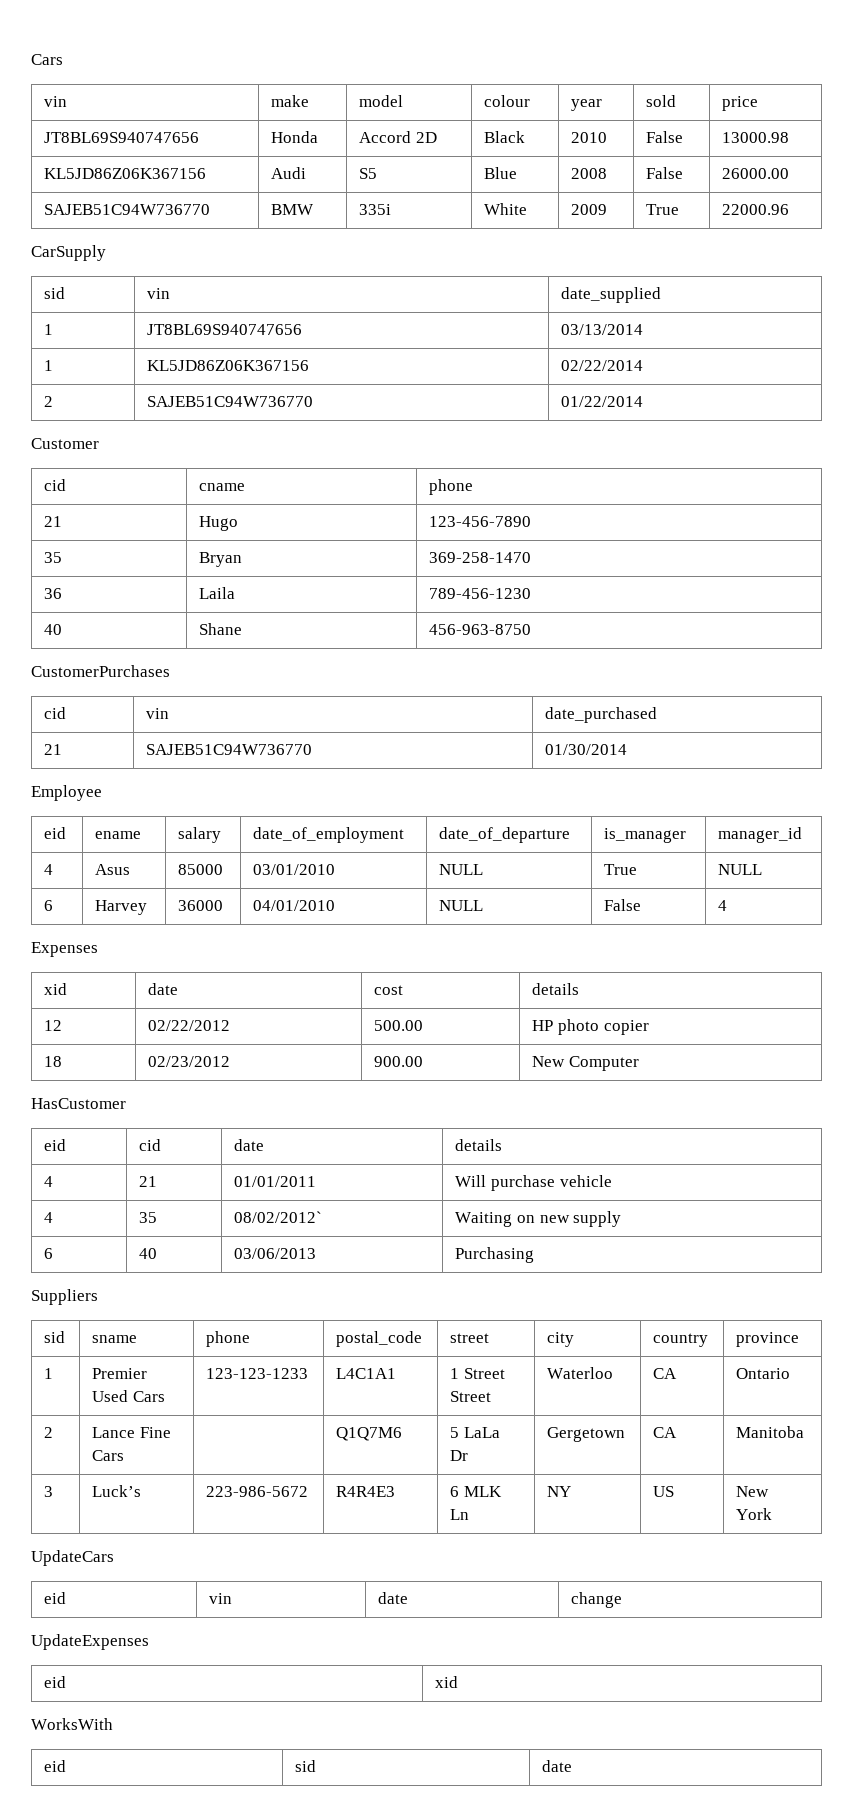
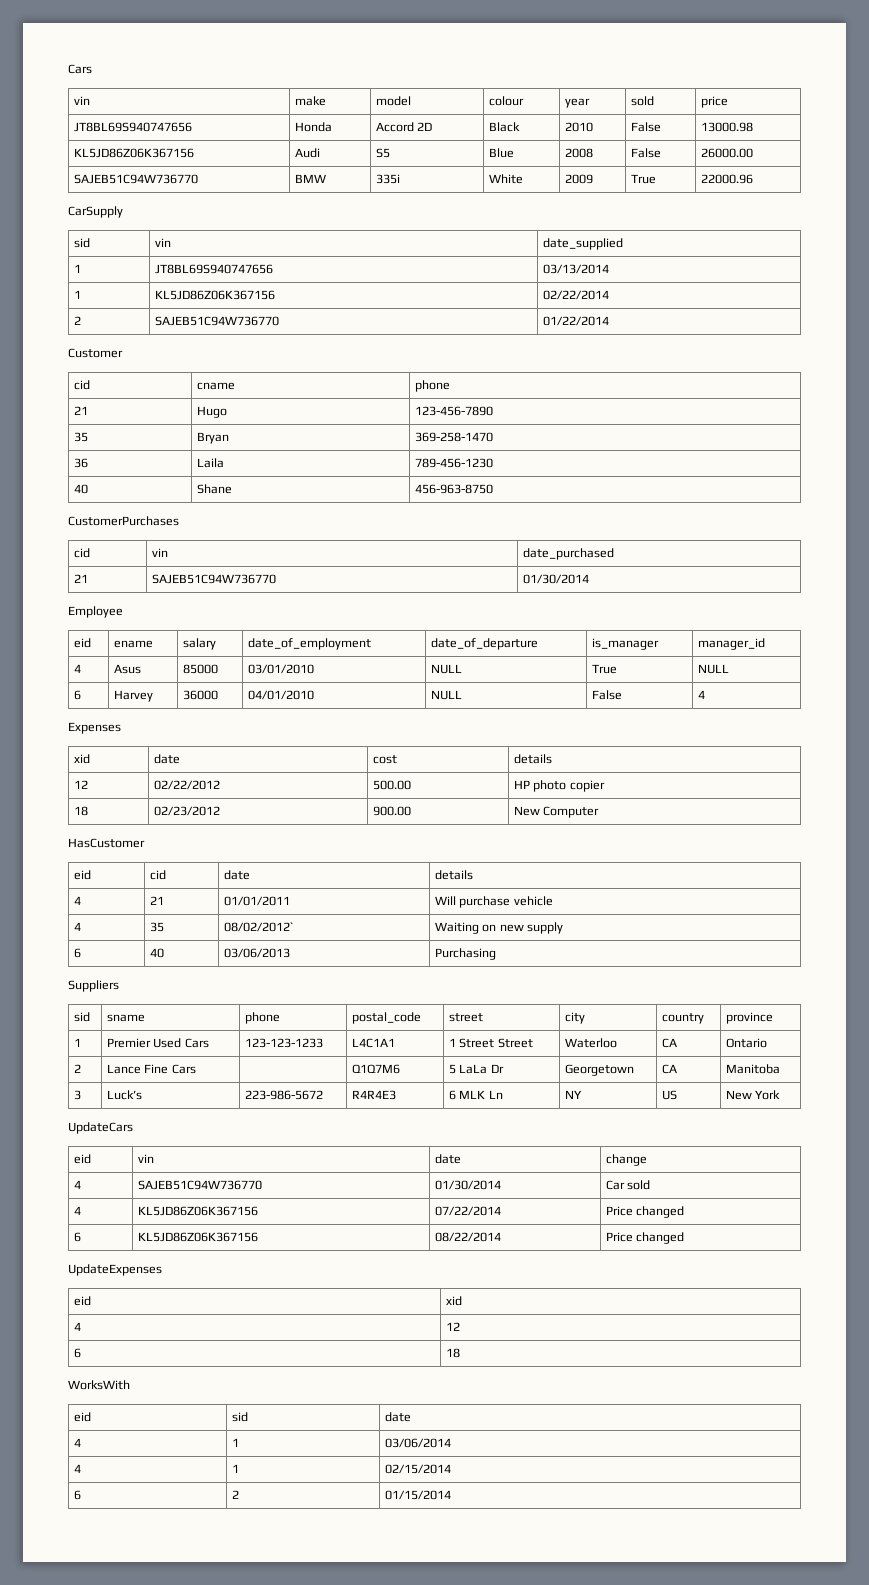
- 2 | Lance Fine Cars | | Q1Q7M6 | 5 LaLa Dr | Gergetown | CA | Manitoba
+ 2 | Lance Fine Cars | | Q1Q7M6 | 5 LaLa Dr | Georgetown | CA | Manitoba
+ 4 | SAJEB51C94W736770 | 01/30/2014 | Car sold
+ 4 | KL5JD86Z06K367156 | 07/22/2014 | Price changed
+ 6 | KL5JD86Z06K367156 | 08/22/2014 | Price changed
+ 4 | 12
+ 6 | 18
+ 4 | 1 | 03/06/2014
+ 4 | 1 | 02/15/2014
+ 6 | 2 | 01/15/2014

